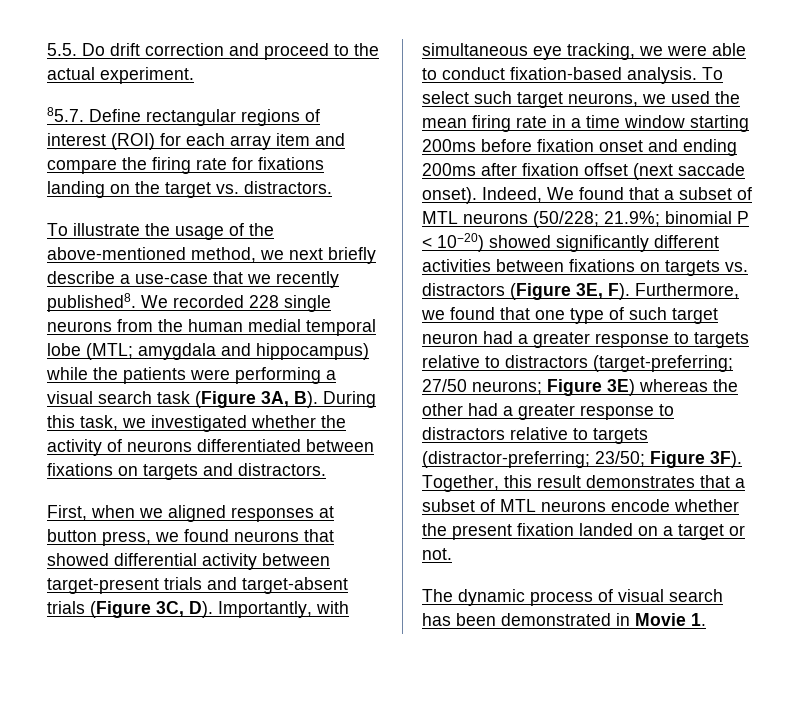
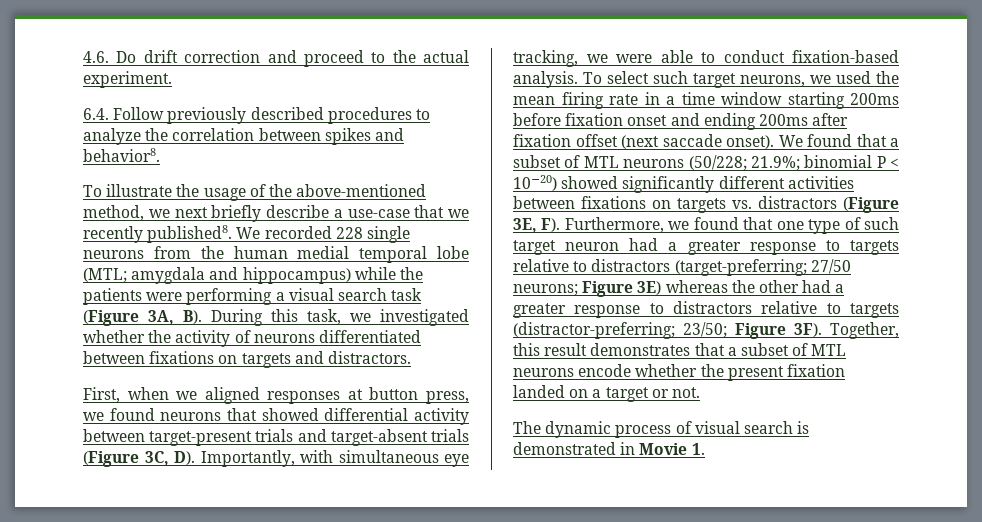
- 5.5. Do drift correction and proceed to the actual experiment.
+ 4.6. Do drift correction and proceed to the actual experiment.
- 85.7. Define rectangular regions of interest (ROI) for each array item and compare the firing rate for fixations landing on the target vs. distractors.
+ 6.4. Follow previously described procedures to analyze the correlation between spikes and behavior8.
- Indeed, We found that a subset of MTL neurons (50/228;
+ We found that a subset of MTL neurons (50/228;
- The dynamic process of visual search has been demonstrated in Movie 1.
+ The dynamic process of visual search is demonstrated in Movie 1.

